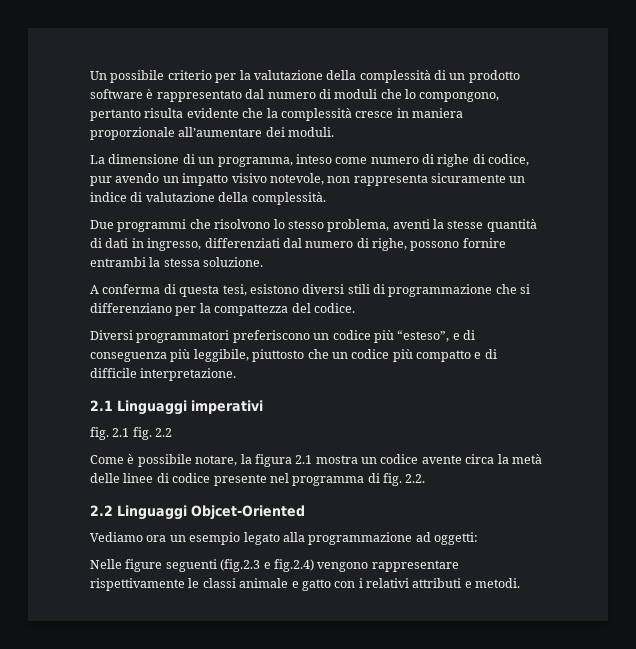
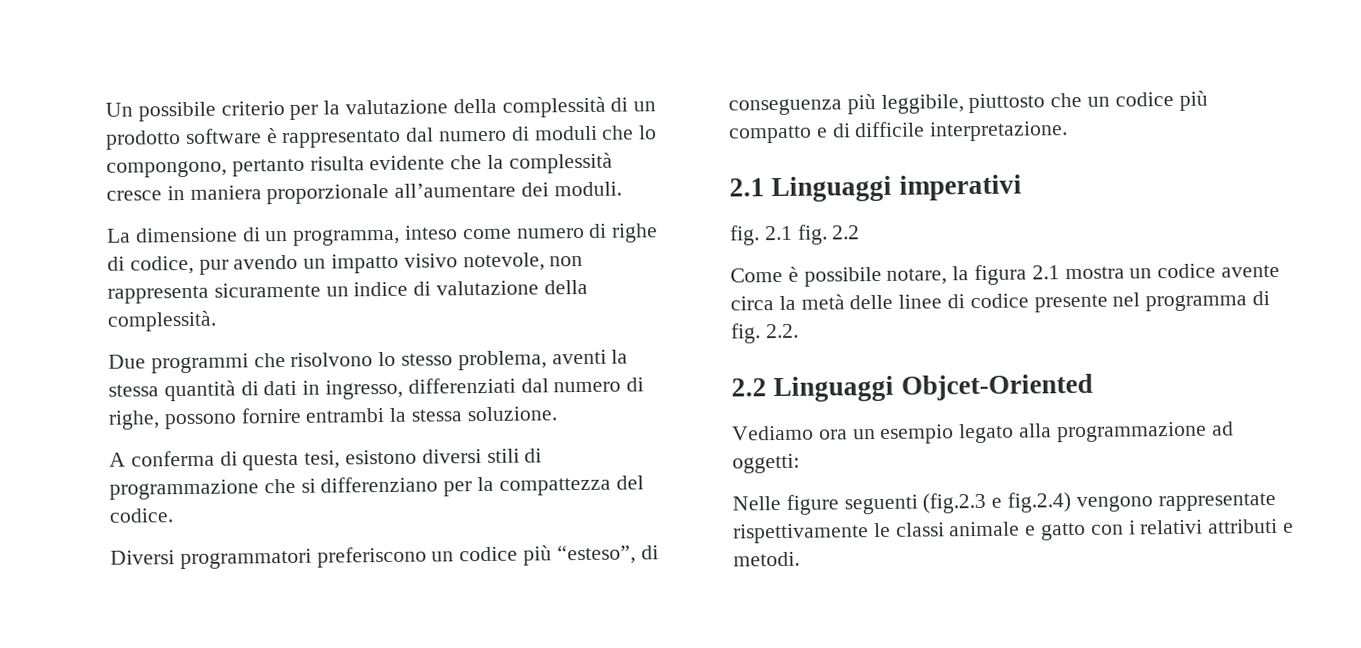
- Due programmi che risolvono lo stesso problema, aventi la stesse quantità di dati in ingresso, differenziati dal numero di righe, possono fornire entrambi la stessa soluzione.
+ Due programmi che risolvono lo stesso problema, aventi la stessa quantità di dati in ingresso, differenziati dal numero di righe, possono fornire entrambi la stessa soluzione.
- Diversi programmatori preferiscono un codice più “esteso”, e di conseguenza più leggibile, piuttosto che un codice più compatto e di difficile interpretazione.
+ Diversi programmatori preferiscono un codice più “esteso”, di conseguenza più leggibile, piuttosto che un codice più compatto e di difficile interpretazione.
- Nelle figure seguenti (fig.2.3 e fig.2.4) vengono rappresentare rispettivamente le classi animale e gatto con i relativi attributi e metodi.
+ Nelle figure seguenti (fig.2.3 e fig.2.4) vengono rappresentate rispettivamente le classi animale e gatto con i relativi attributi e metodi.

